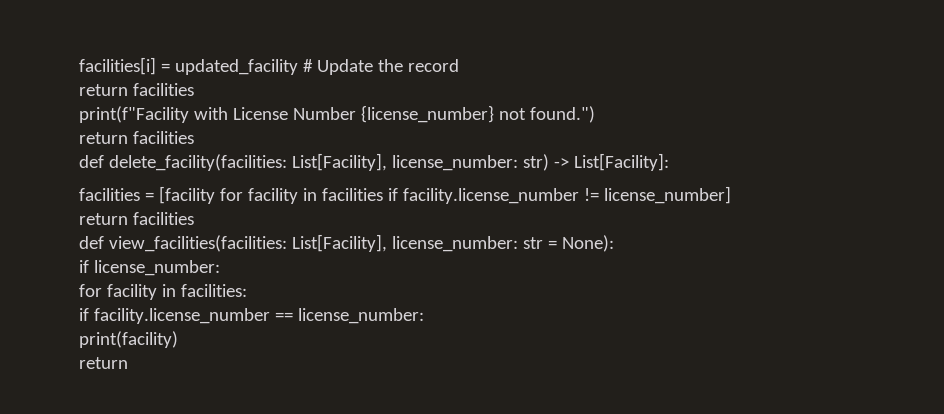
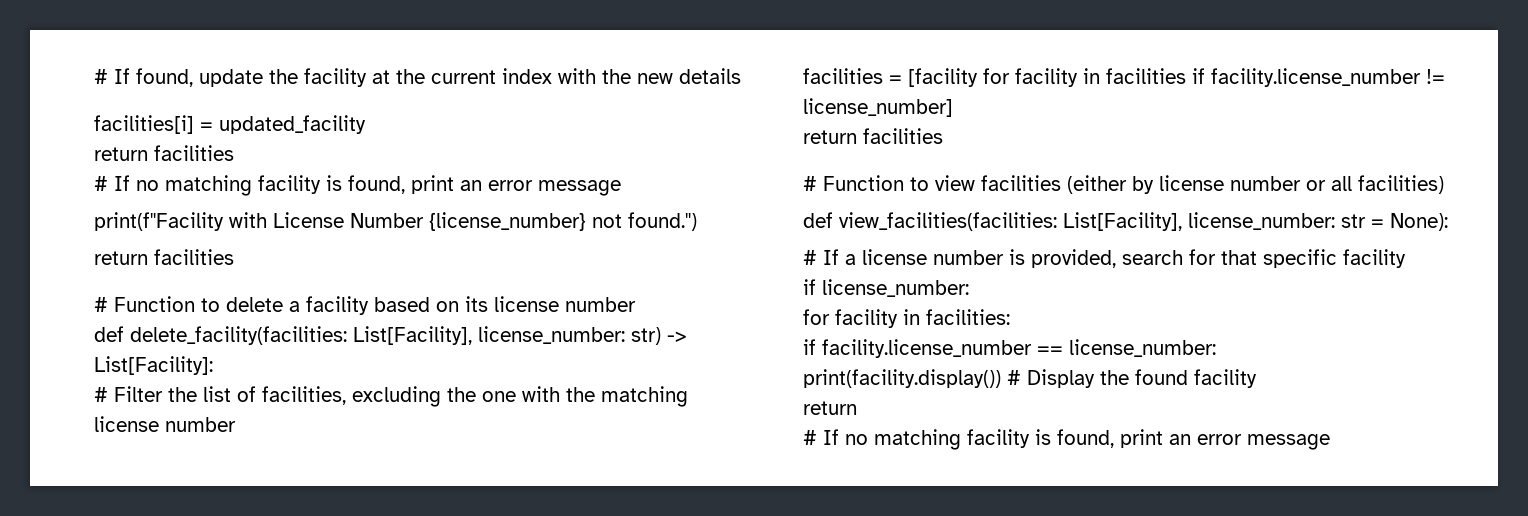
- facilities[i] = updated_facility # Update the record
+ # If found, update the facility at the current index with the new details
+ facilities[i] = updated_facility
  return facilities
+ # If no matching facility is found, print an error message
+ # Function to delete a facility based on its license number
+ # Filter the list of facilities, excluding the one with the matching license number
+ # Function to view facilities (either by license number or all facilities)
+ # If a license number is provided, search for that specific facility
- print(facility)
+ print(facility.display()) # Display the found facility
  return
+ # If no matching facility is found, print an error message

